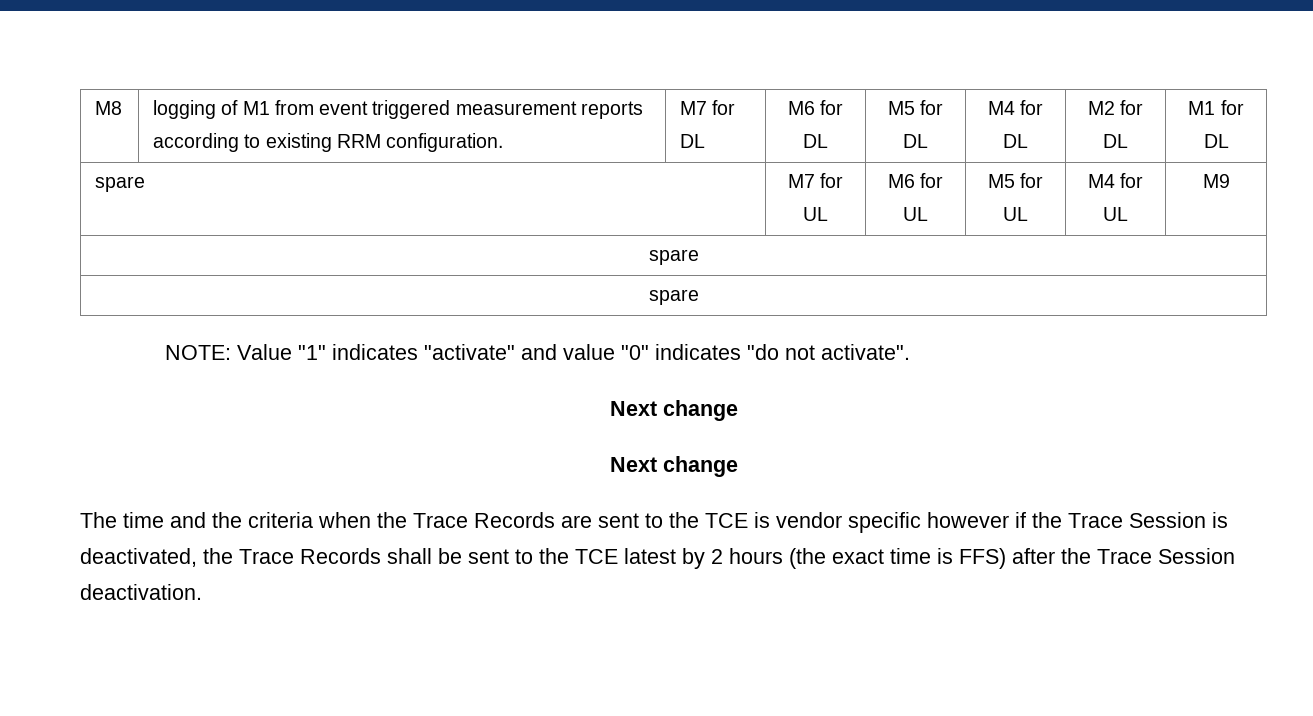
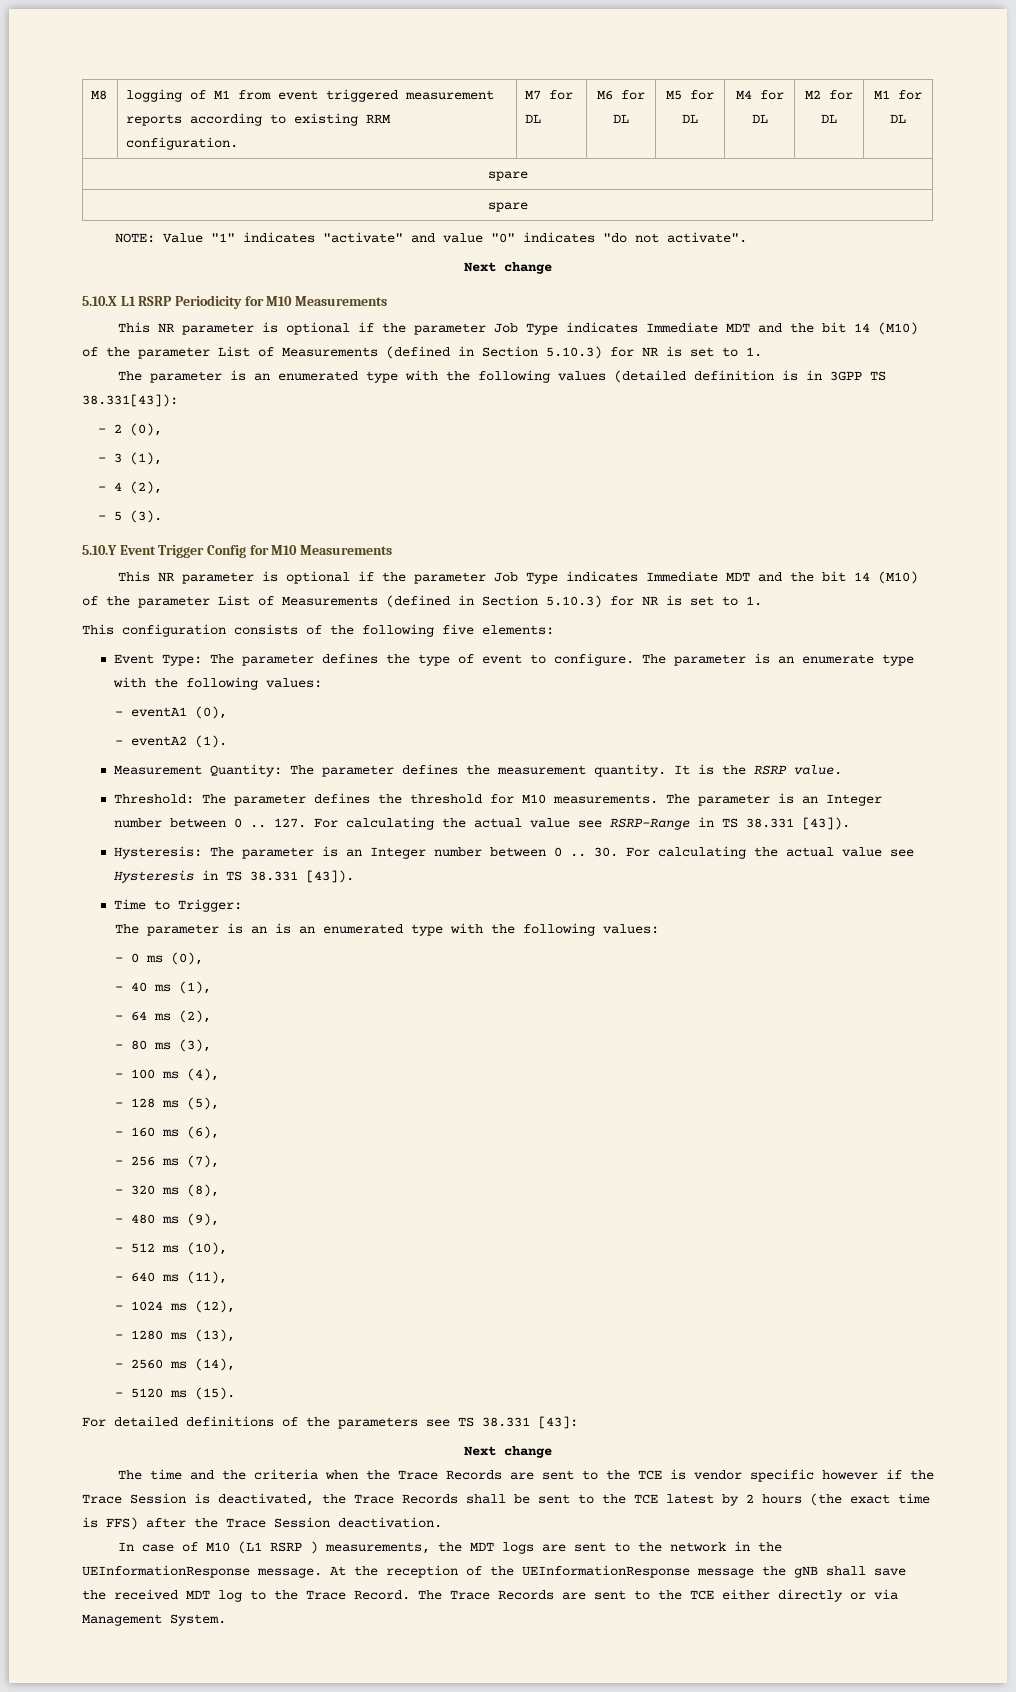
- spare | M7 for UL | M6 for UL | M5 for UL | M4 for UL | M9
+ 5.10.X L1 RSRP Periodicity for M10 Measurements
+ This NR parameter is optional if the parameter Job Type indicates Immediate MDT and the bit 14 (M10) of the parameter List of Measurements (defined in Section 5.10.3) for NR is set to 1.
+ The parameter is an enumerated type with the following values (detailed definition is in 3GPP TS 38.331[43]):
+ - 2 (0),
+ - 3 (1),
+ - 4 (2),
+ - 5 (3).
+ 5.10.Y Event Trigger Config for M10 Measurements
+ This NR parameter is optional if the parameter Job Type indicates Immediate MDT and the bit 14 (M10) of the parameter List of Measurements (defined in Section 5.10.3) for NR is set to 1.
+ This configuration consists of the following five elements:
+ Event Type: The parameter defines the type of event to configure. The parameter is an enumerate type with the following values:
+ - eventA1 (0),
+ - eventA2 (1).
+ Measurement Quantity: The parameter defines the measurement quantity. It is the RSRP value.
+ Threshold: The parameter defines the threshold for M10 measurements. The parameter is an Integer number between 0 .. 127. For calculating the actual value see RSRP-Range in TS 38.331 [43]).
+ Hysteresis: The parameter is an Integer number between 0 .. 30. For calculating the actual value see Hysteresis in TS 38.331 [43]).
+ Time to Trigger:
+ The parameter is an is an enumerated type with the following values:
+ - 0 ms (0),
+ - 40 ms (1),
+ - 64 ms (2),
+ - 80 ms (3),
+ - 100 ms (4),
+ - 128 ms (5),
+ - 160 ms (6),
+ - 256 ms (7),
+ - 320 ms (8),
+ - 480 ms (9),
+ - 512 ms (10),
+ - 640 ms (11),
+ - 1024 ms (12),
+ - 1280 ms (13),
+ - 2560 ms (14),
+ - 5120 ms (15).
+ For detailed definitions of the parameters see TS 38.331 [43]:
+ In case of M10 (L1 RSRP ) measurements, the MDT logs are sent to the network in the UEInformationResponse message. At the reception of the UEInformationResponse message the gNB shall save the received MDT log to the Trace Record. The Trace Records are sent to the TCE either directly or via Management System.

